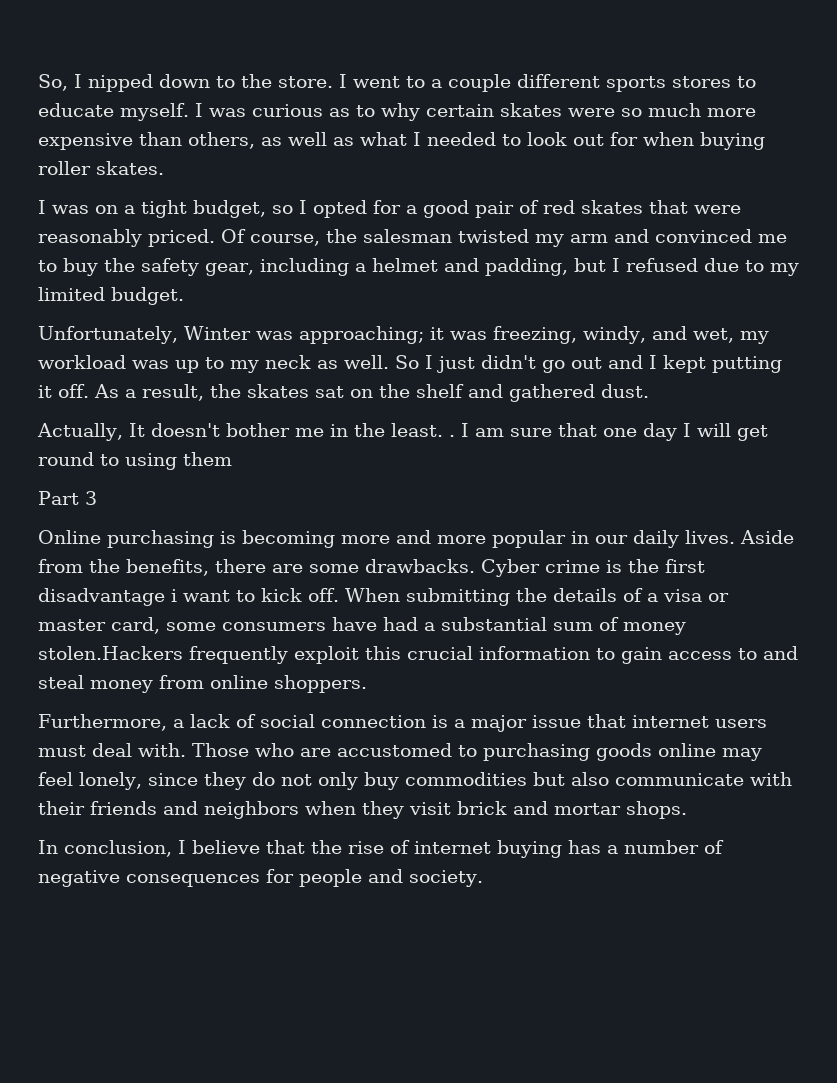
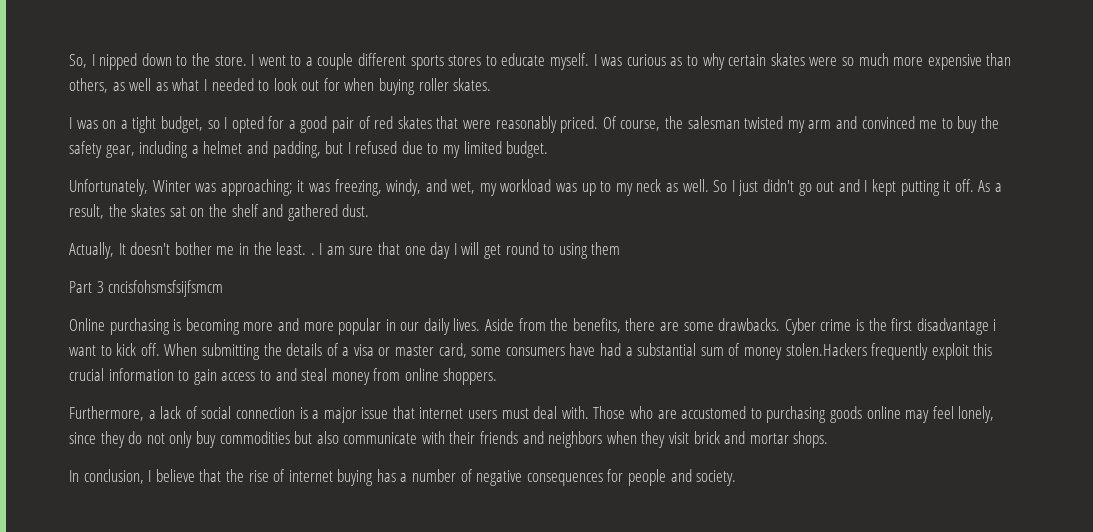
- Part 3
+ Part 3 cncisfohsmsfsijfsmcm

